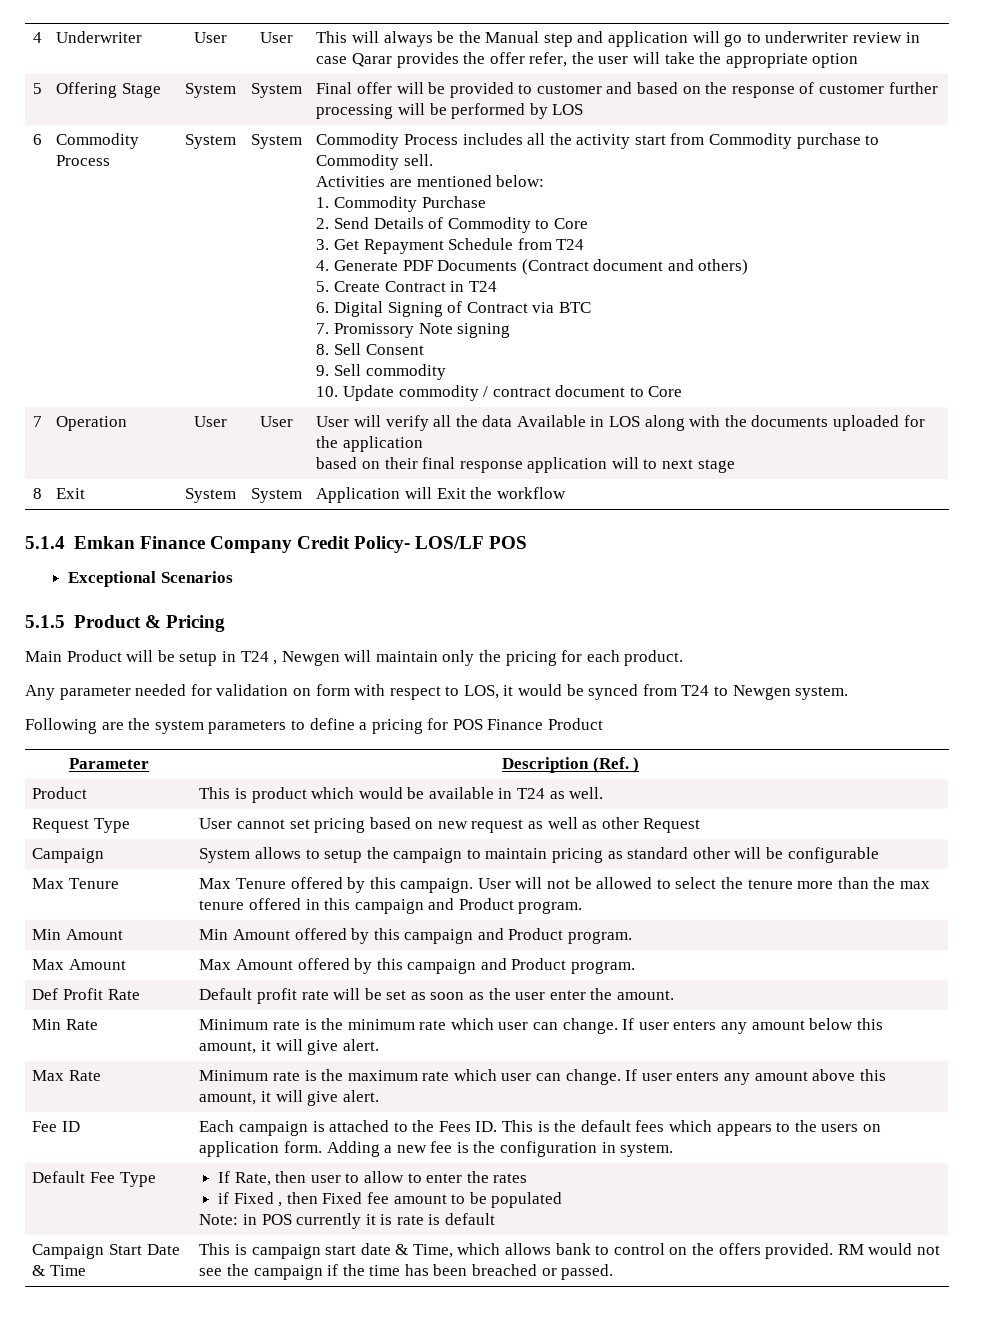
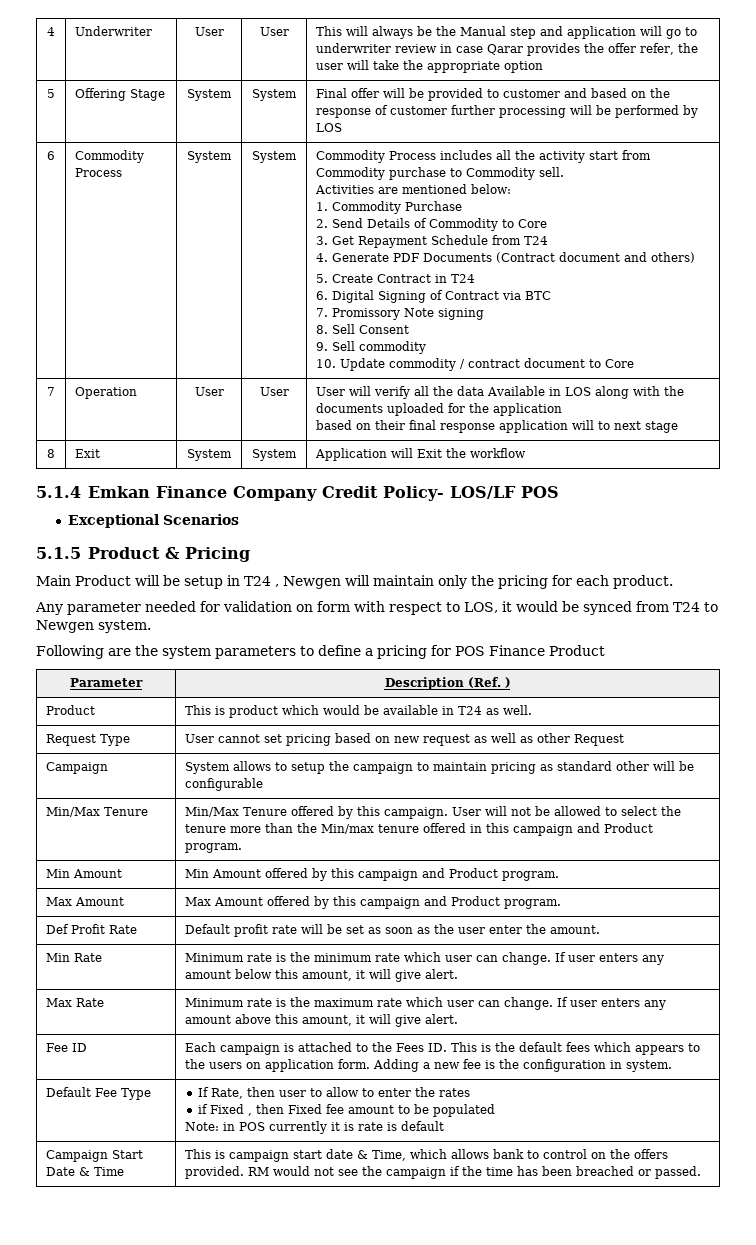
- Max Tenure | Max Tenure offered by this campaign. User will not be allowed to select the tenure more than the max tenure offered in this campaign and Product program.
+ Min/Max Tenure | Min/Max Tenure offered by this campaign. User will not be allowed to select the tenure more than the Min/max tenure offered in this campaign and Product program.

